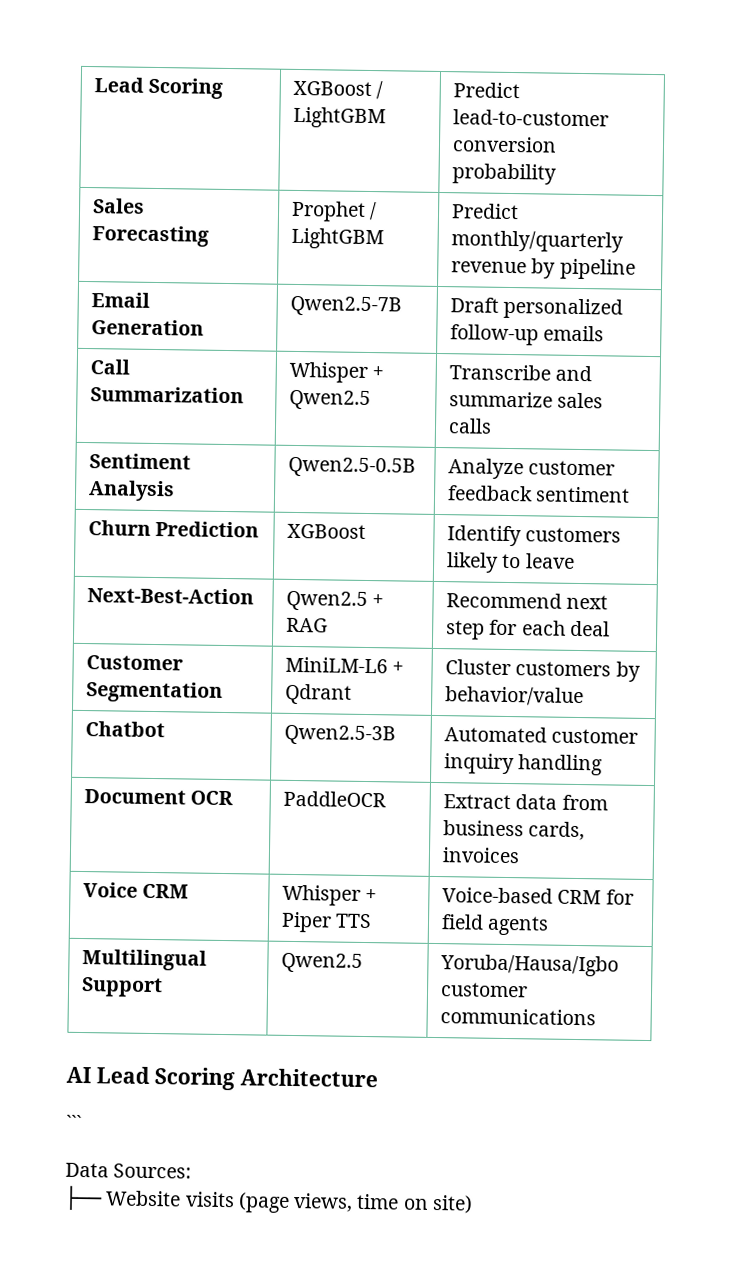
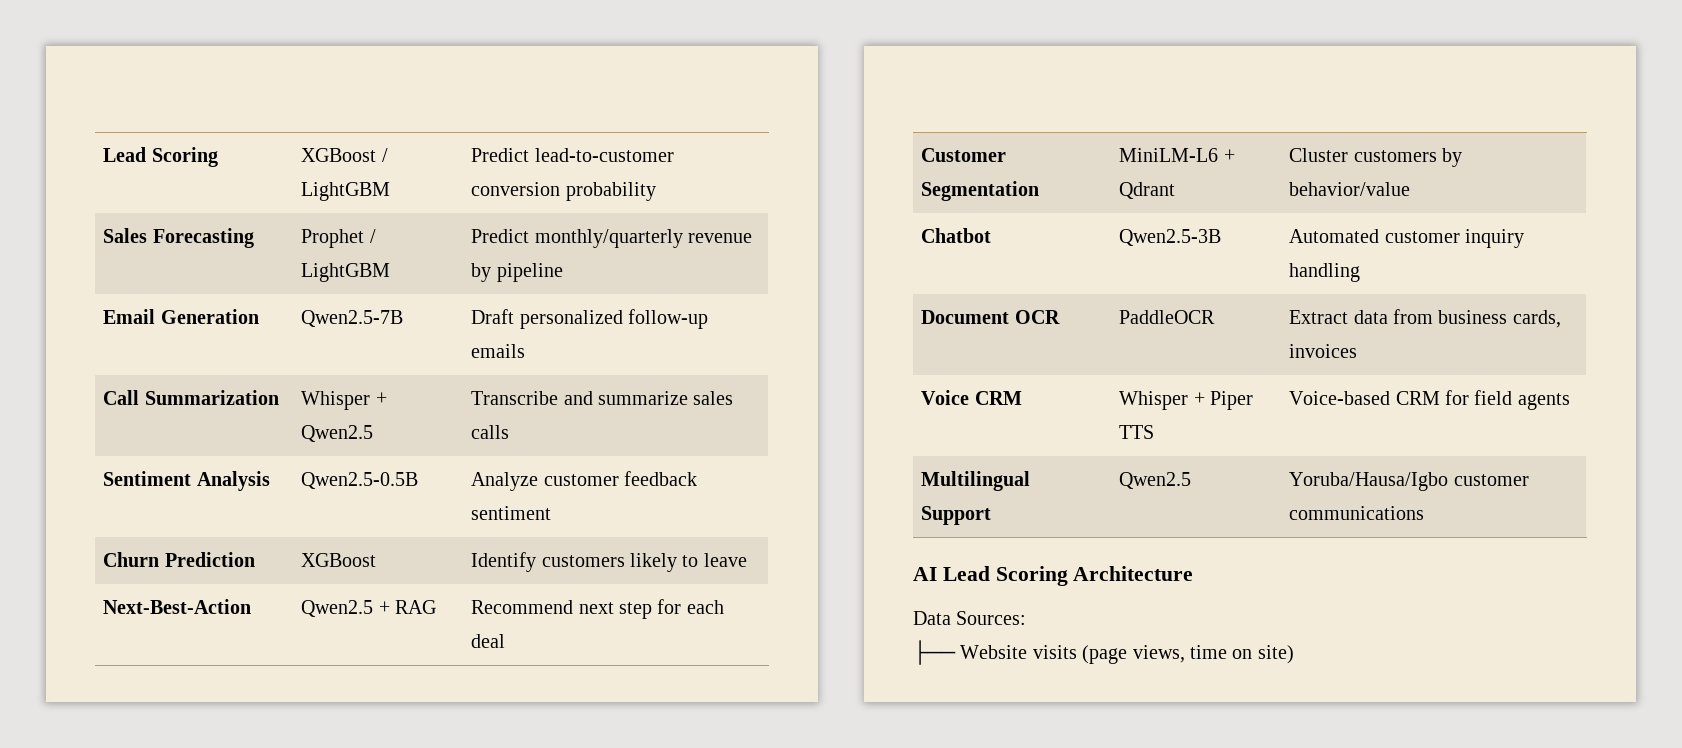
- ```

